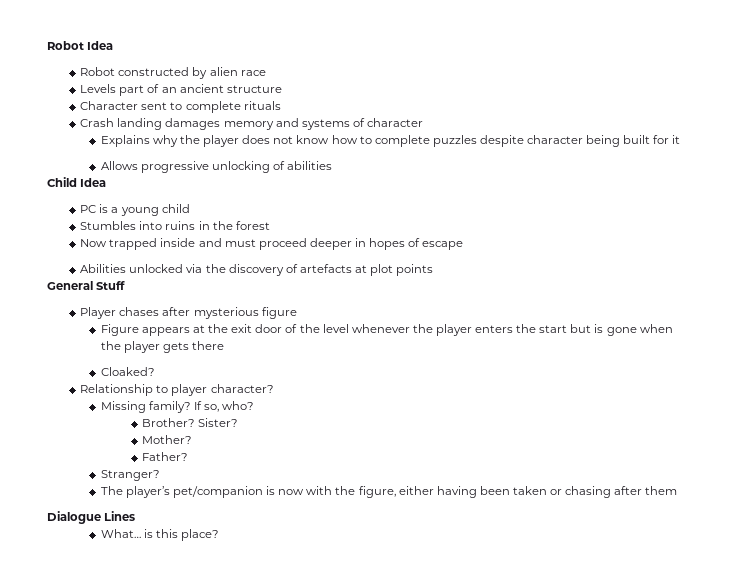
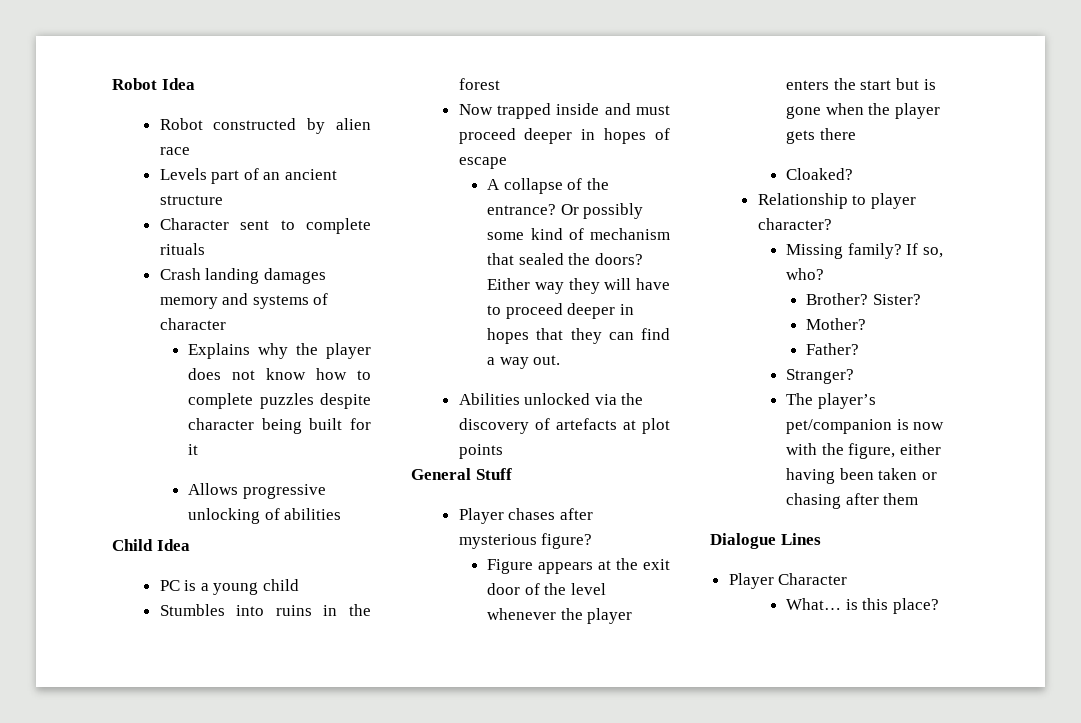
+ A collapse of the entrance? Or possibly some kind of mechanism that sealed the doors? Either way they will have to proceed deeper in hopes that they can find a way out.
- Player chases after mysterious figure
+ Player chases after mysterious figure?
+ Player Character

